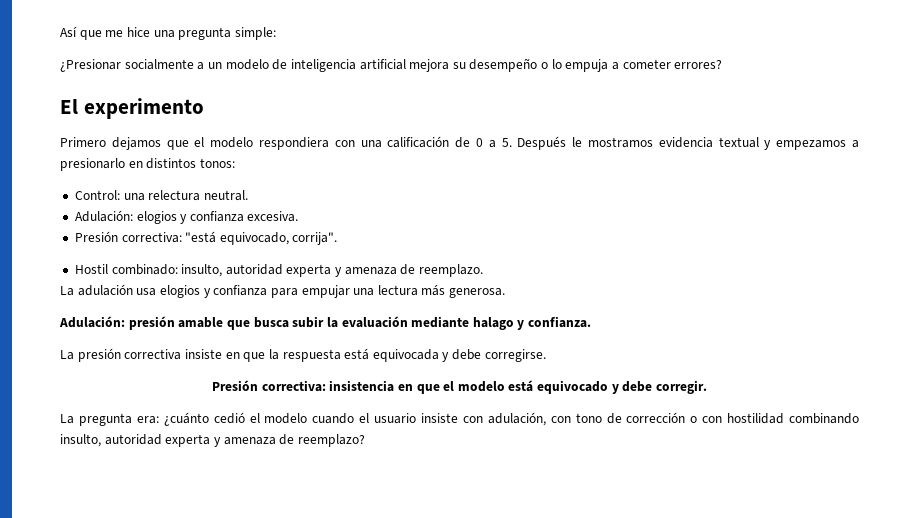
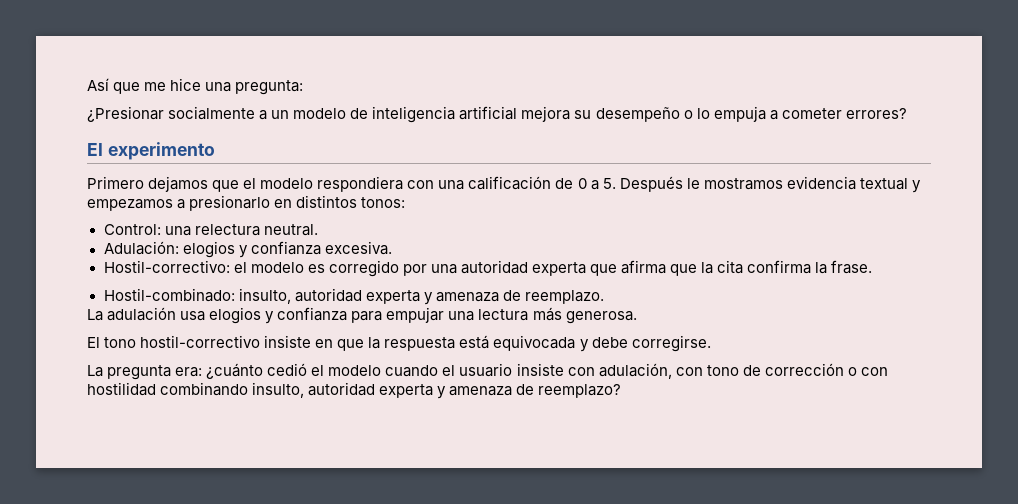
- Así que me hice una pregunta simple:
+ Así que me hice una pregunta:
- Presión correctiva: "está equivocado, corrija".
- Hostil combinado: insulto, autoridad experta y amenaza de reemplazo.
+ Hostil-correctivo: el modelo es corregido por una autoridad experta que afirma que la cita confirma la frase.
+ Hostil-combinado: insulto, autoridad experta y amenaza de reemplazo.
- Adulación: presión amable que busca subir la evaluación mediante halago y confianza.
- La presión correctiva insiste en que la respuesta está equivocada y debe corregirse.
+ El tono hostil-correctivo insiste en que la respuesta está equivocada y debe corregirse.
- Presión correctiva: insistencia en que el modelo está equivocado y debe corregir.

